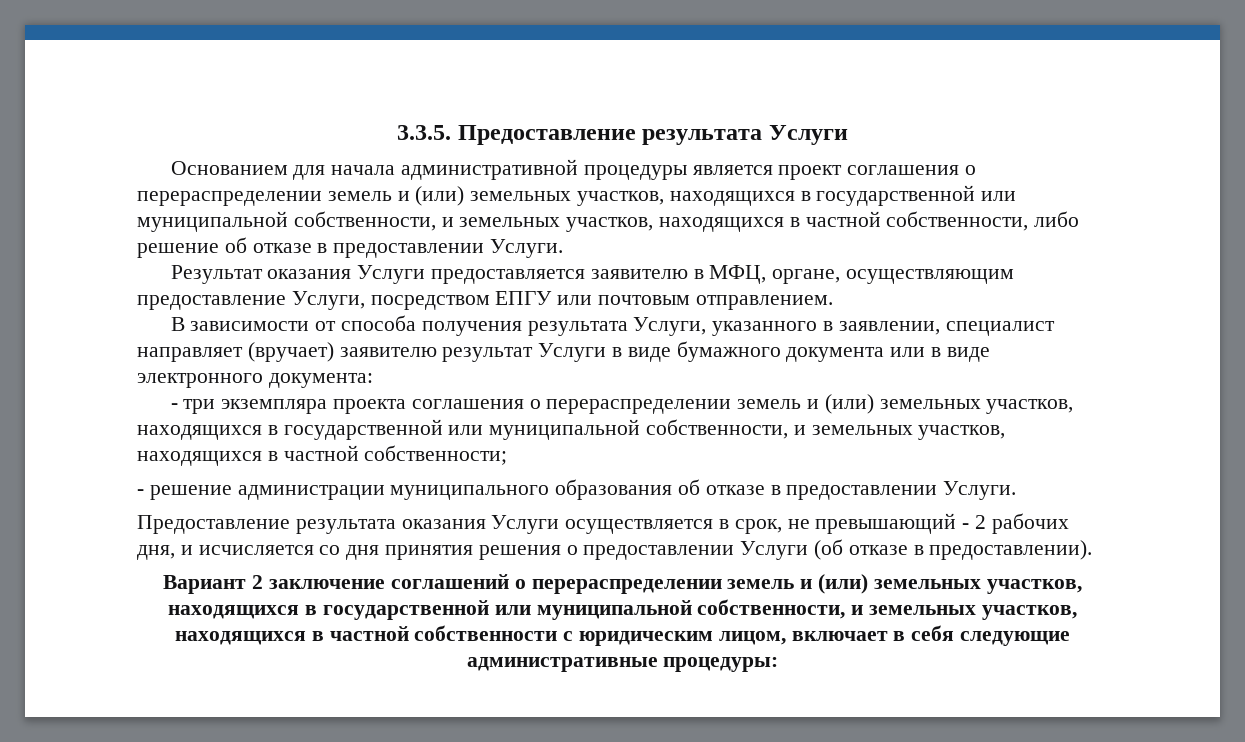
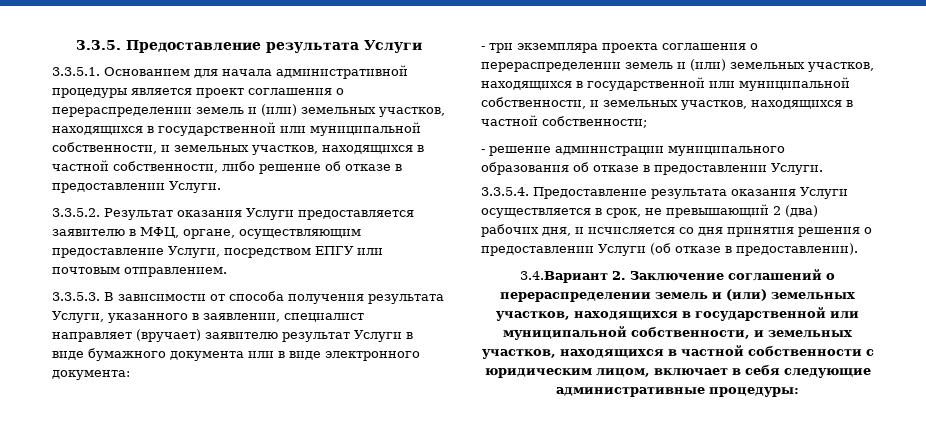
- Основанием для начала административной процедуры является проект соглашения о перераспределении земель и (или) земельных участков, находящихся в государственной или муниципальной собственности, и земельных участков, находящихся в частной собственности, либо решение об отказе в предоставлении Услуги.
+ 3.3.5.1. Основанием для начала административной процедуры является проект соглашения о перераспределении земель и (или) земельных участков, находящихся в государственной или муниципальной собственности, и земельных участков, находящихся в частной собственности, либо решение об отказе в предоставлении Услуги.
- Результат оказания Услуги предоставляется заявителю в МФЦ, органе, осуществляющим предоставление Услуги, посредством ЕПГУ или почтовым отправлением.
+ 3.3.5.2. Результат оказания Услуги предоставляется заявителю в МФЦ, органе, осуществляющим предоставление Услуги, посредством ЕПГУ или почтовым отправлением.
- В зависимости от способа получения результата Услуги, указанного в заявлении, специалист направляет (вручает) заявителю результат Услуги в виде бумажного документа или в виде электронного документа:
+ 3.3.5.3. В зависимости от способа получения результата Услуги, указанного в заявлении, специалист направляет (вручает) заявителю результат Услуги в виде бумажного документа или в виде электронного документа:
- Предоставление результата оказания Услуги осуществляется в срок, не превышающий - 2 рабочих дня, и исчисляется со дня принятия решения о предоставлении Услуги (об отказе в предоставлении).
+ 3.3.5.4. Предоставление результата оказания Услуги осуществляется в срок, не превышающий 2 (два) рабочих дня, и исчисляется со дня принятия решения о предоставлении Услуги (об отказе в предоставлении).
- Вариант 2 заключение соглашений о перераспределении земель и (или) земельных участков, находящихся в государственной или муниципальной собственности, и земельных участков, находящихся в частной собственности с юридическим лицом, включает в себя следующие административные процедуры:
+ 3.4.Вариант 2. Заключение соглашений о перераспределении земель и (или) земельных участков, находящихся в государственной или муниципальной собственности, и земельных участков, находящихся в частной собственности с юридическим лицом, включает в себя следующие административные процедуры:

